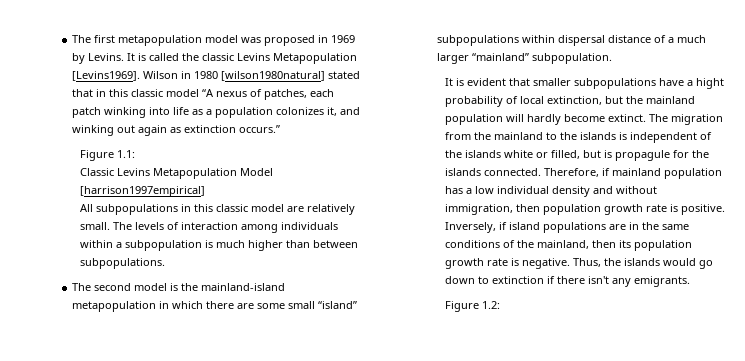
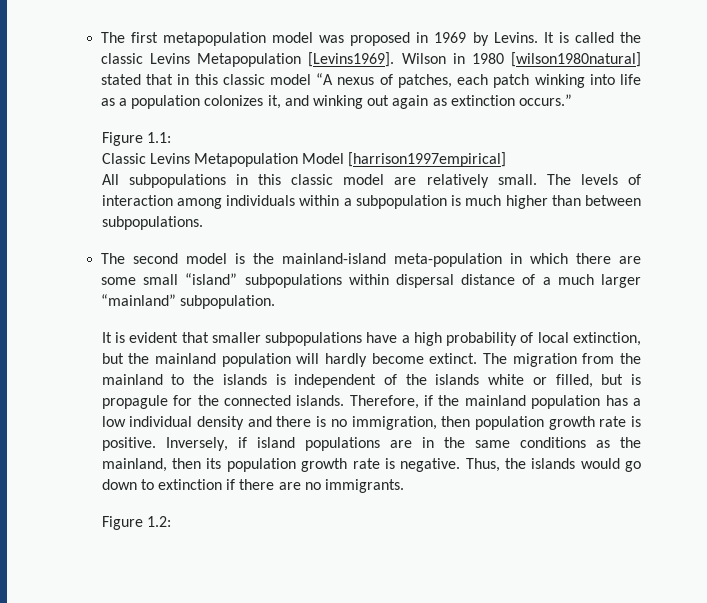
- The second model is the mainland-island metapopulation in which there are some small “island” subpopulations within dispersal distance of a much larger “mainland” subpopulation.
+ The second model is the mainland-island meta-population in which there are some small “island” subpopulations within dispersal distance of a much larger “mainland” subpopulation.
- It is evident that smaller subpopulations have a hight probability of local extinction, but the mainland population will hardly become extinct.
+ It is evident that smaller subpopulations have a high probability of local extinction, but the mainland population will hardly become extinct.
- The migration from the mainland to the islands is independent of the islands white or filled, but is propagule for the islands connected.
+ The migration from the mainland to the islands is independent of the islands white or filled, but is propagule for the connected islands.
- Therefore, if mainland population has a low individual density and without immigration, then population growth rate is positive.
+ Therefore, if the mainland population has a low individual density and there is no immigration, then population growth rate is positive.
- Inversely, if island populations are in the same conditions of the mainland, then its population growth rate is negative.
+ Inversely, if island populations are in the same conditions as the mainland, then its population growth rate is negative.
- Thus, the islands would go down to extinction if there isn't any emigrants.
+ Thus, the islands would go down to extinction if there are no immigrants.

